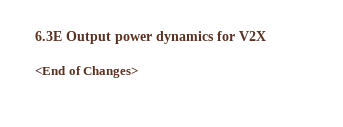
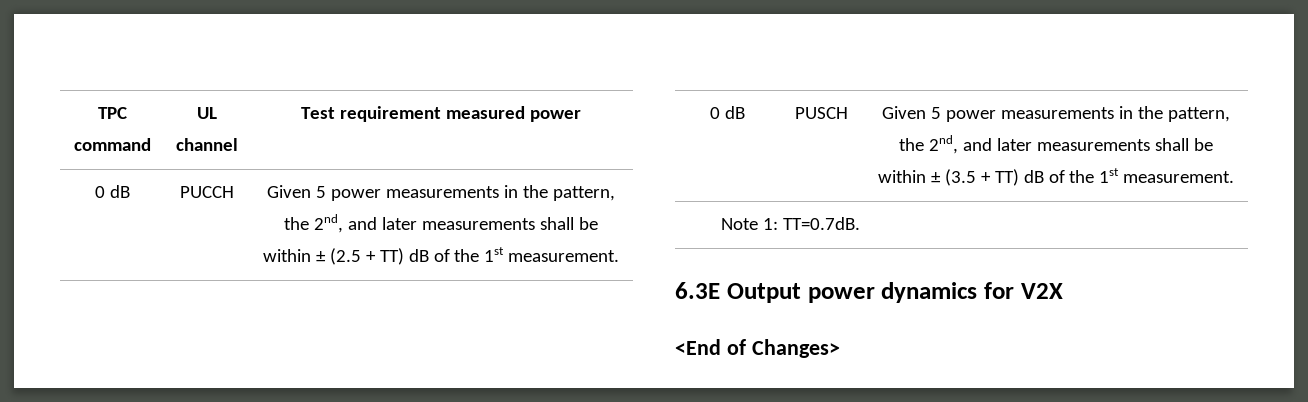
+ TPC command | UL channel | Test requirement measured power
+ 0 dB | PUCCH | Given 5 power measurements in the pattern, the 2nd, and later measurements shall be within ± (2.5 + TT) dB of the 1st measurement.
+ 0 dB | PUSCH | Given 5 power measurements in the pattern, the 2nd, and later measurements shall be within ± (3.5 + TT) dB of the 1st measurement.
+ Note 1: TT=0.7dB.

